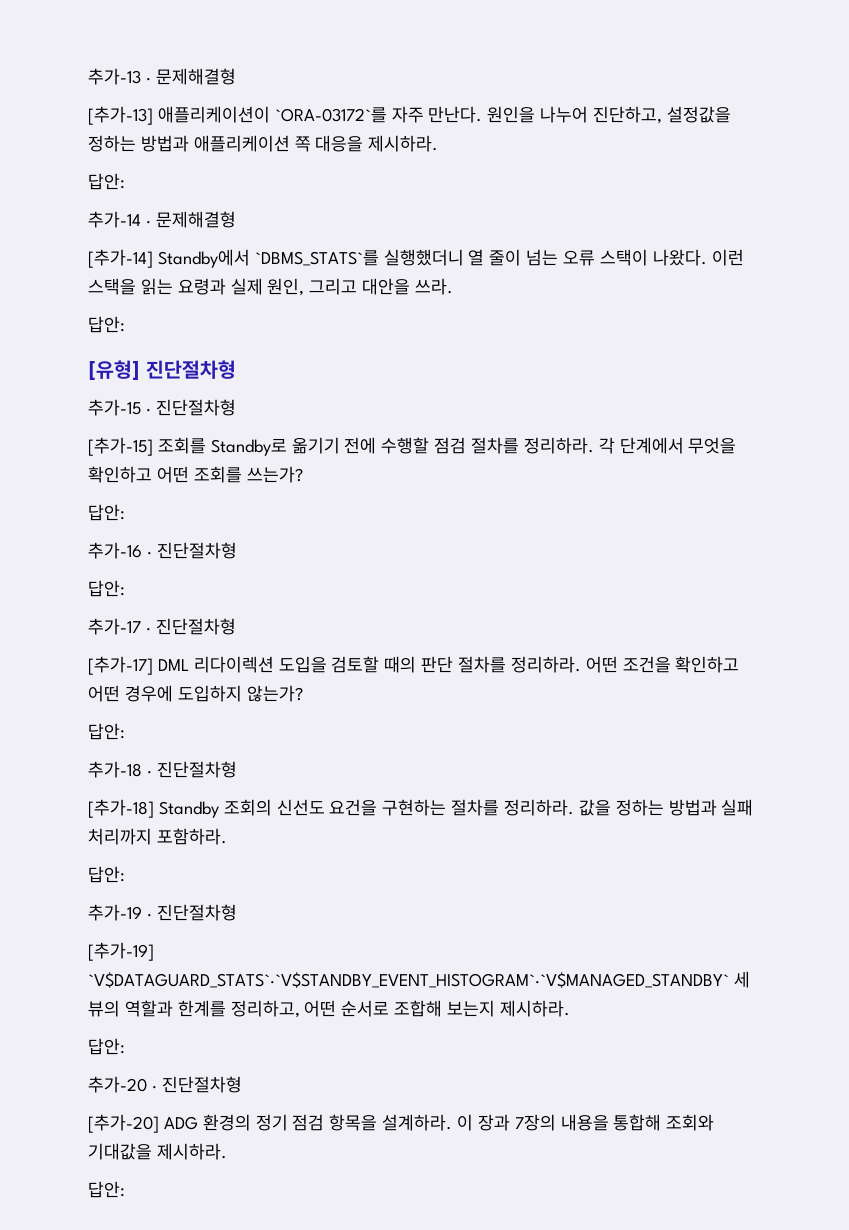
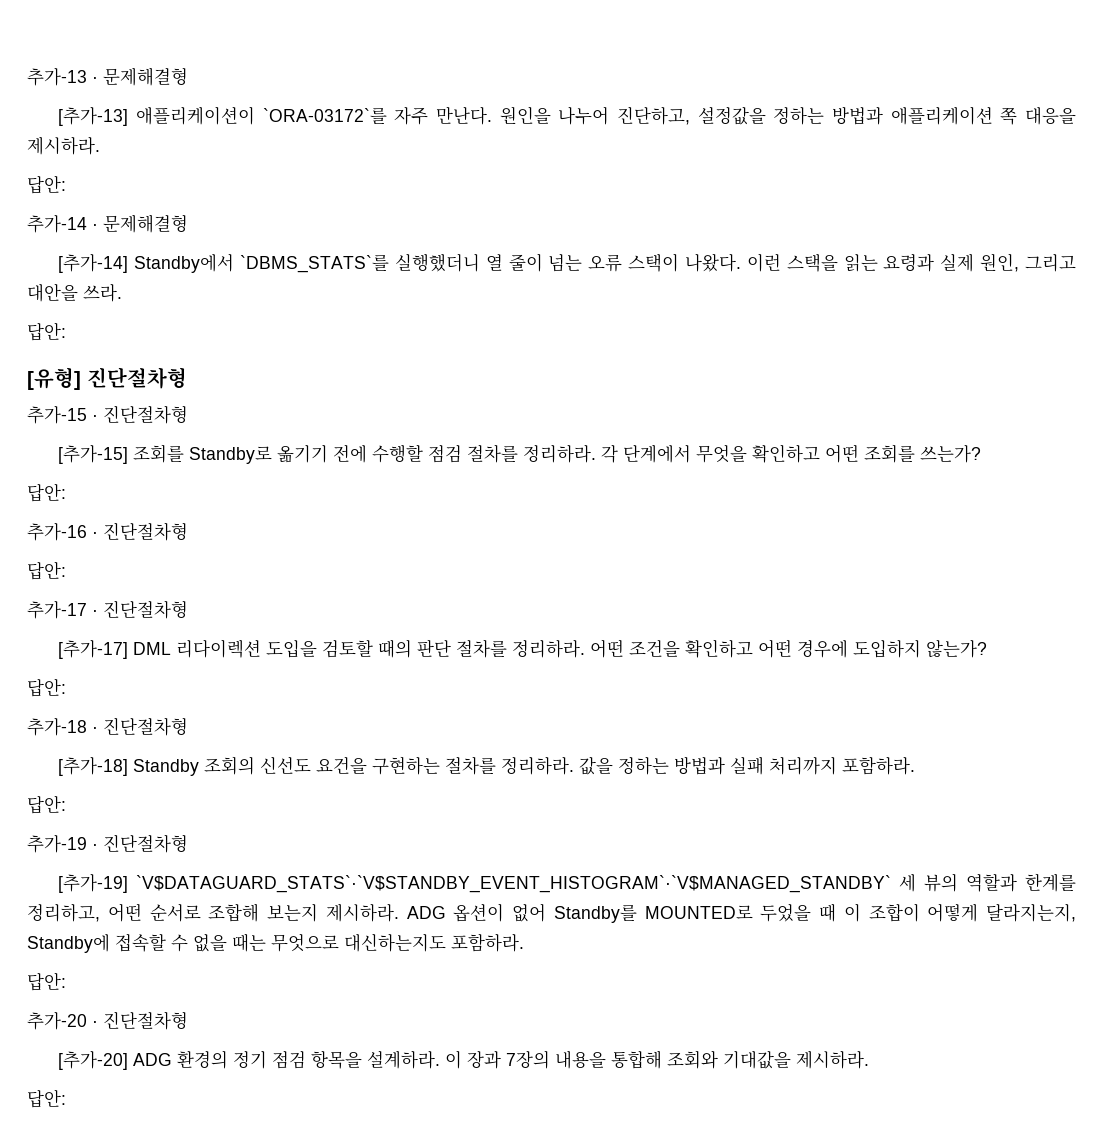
+ ADG 옵션이 없어 Standby를 MOUNTED로 두었을 때 이 조합이 어떻게 달라지는지, Standby에 접속할 수 없을 때는 무엇으로 대신하는지도 포함하라.

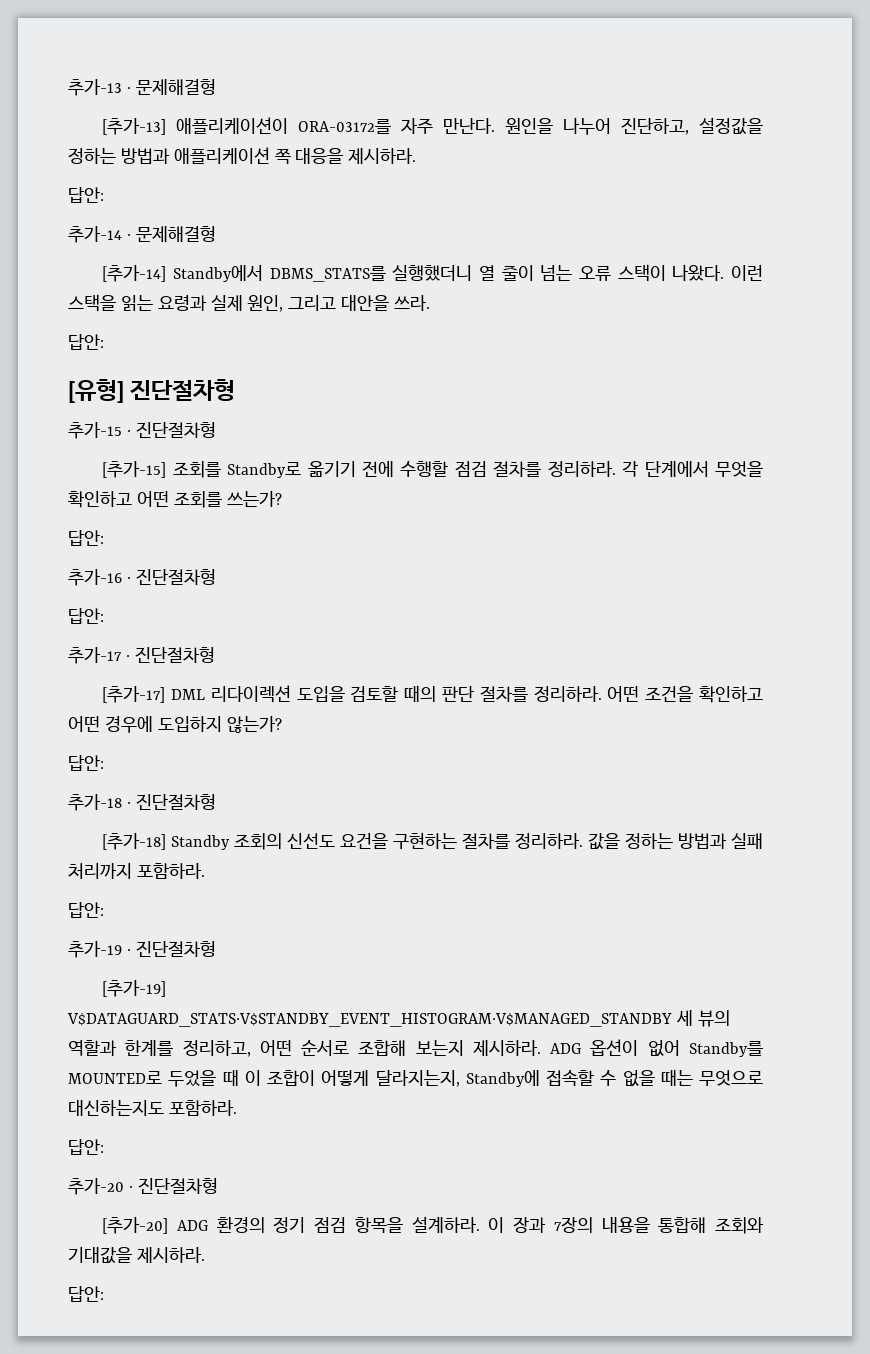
- [추가-13] 애플리케이션이 `ORA-03172`를 자주 만난다.
+ [추가-13] 애플리케이션이 ORA-03172를 자주 만난다.
- [추가-14] Standby에서 `DBMS_STATS`를 실행했더니 열 줄이 넘는 오류 스택이 나왔다.
+ [추가-14] Standby에서 DBMS_STATS를 실행했더니 열 줄이 넘는 오류 스택이 나왔다.
- [추가-19] `V$DATAGUARD_STATS`·`V$STANDBY_EVENT_HISTOGRAM`·`V$MANAGED_STANDBY` 세 뷰의 역할과 한계를 정리하고, 어떤 순서로 조합해 보는지 제시하라.
+ [추가-19] V$DATAGUARD_STATS·V$STANDBY_EVENT_HISTOGRAM·V$MANAGED_STANDBY 세 뷰의 역할과 한계를 정리하고, 어떤 순서로 조합해 보는지 제시하라.

